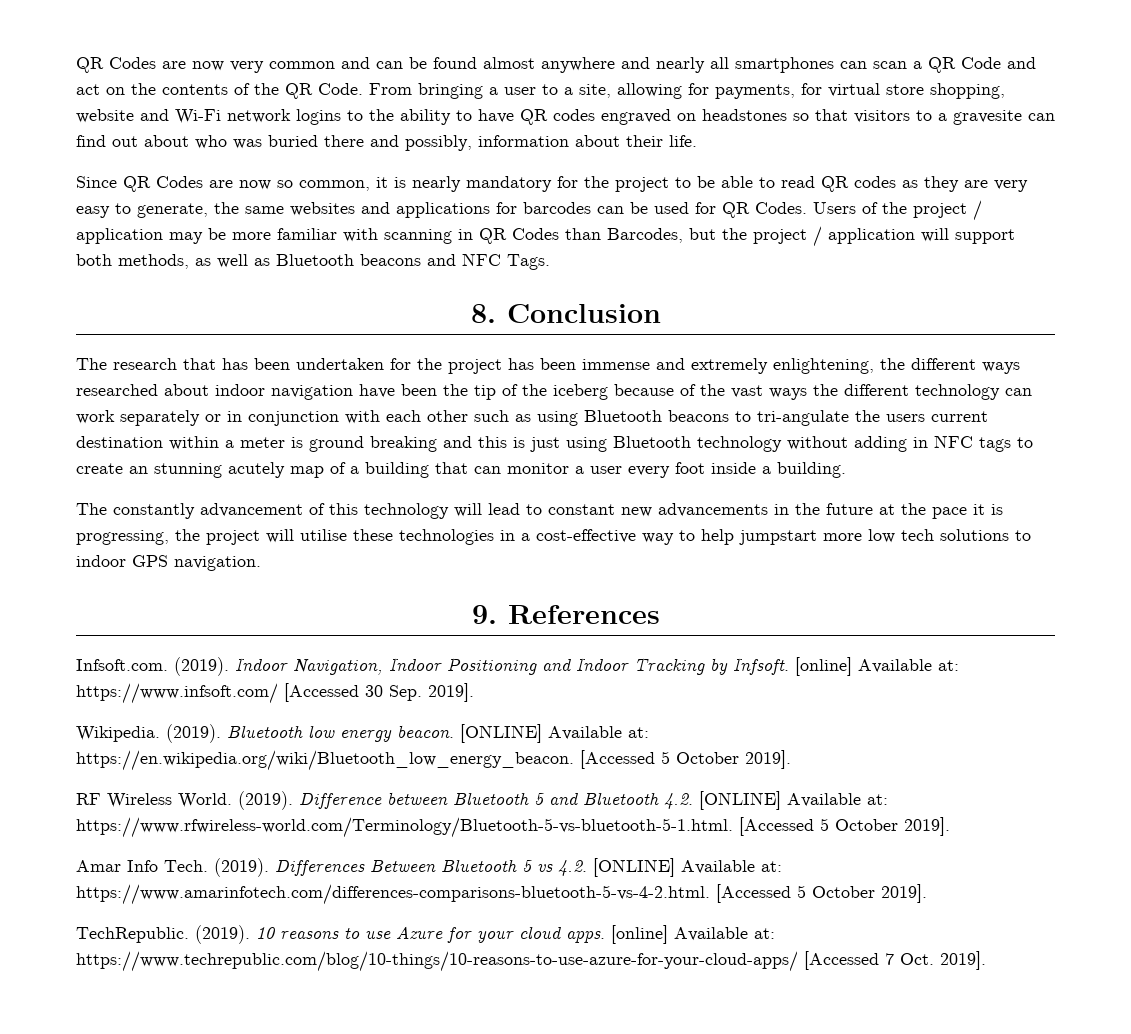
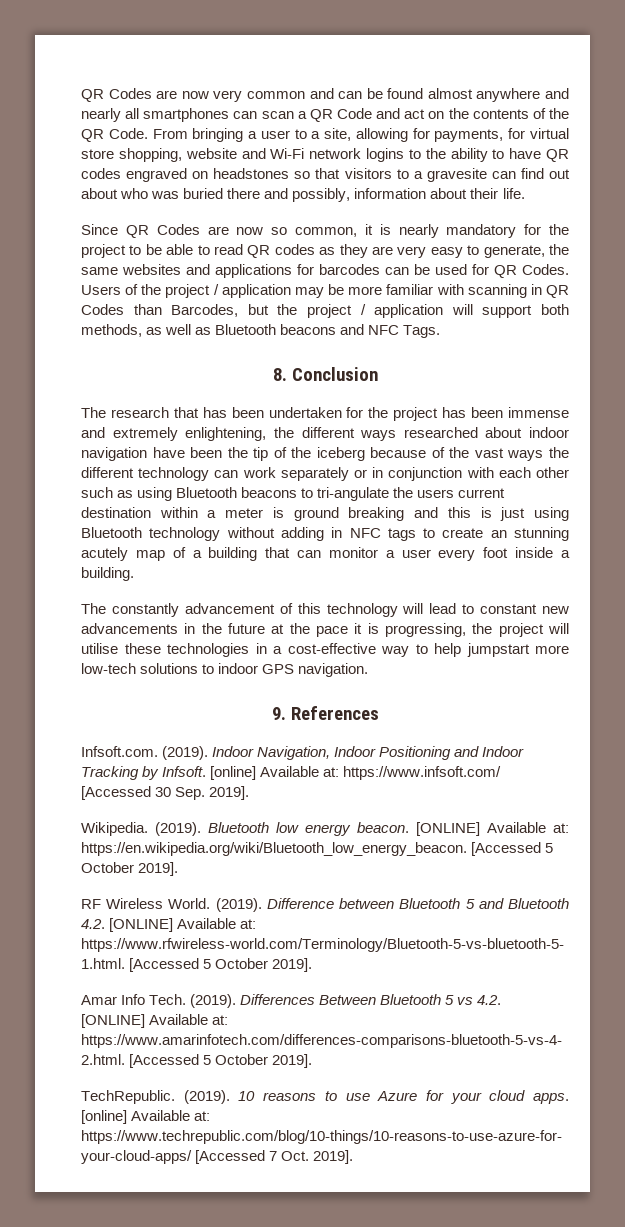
- The constantly advancement of this technology will lead to constant new advancements in the future at the pace it is progressing, the project will utilise these technologies in a cost-effective way to help jumpstart more low tech solutions to indoor GPS navigation.
+ The constantly advancement of this technology will lead to constant new advancements in the future at the pace it is progressing, the project will utilise these technologies in a cost-effective way to help jumpstart more low-tech solutions to indoor GPS navigation.

